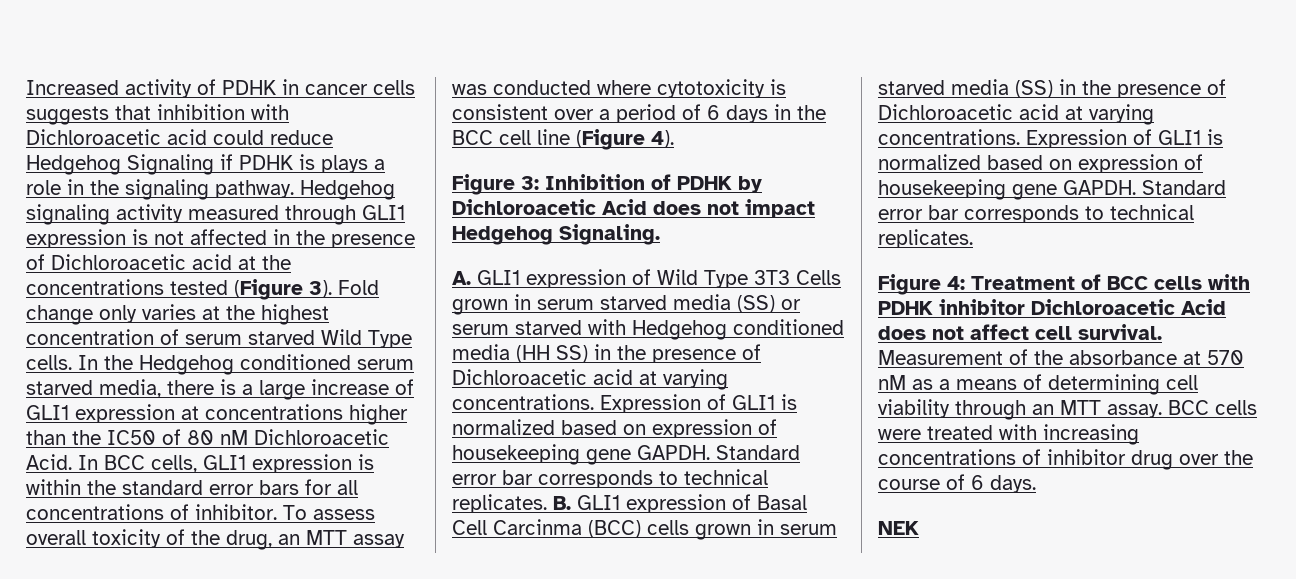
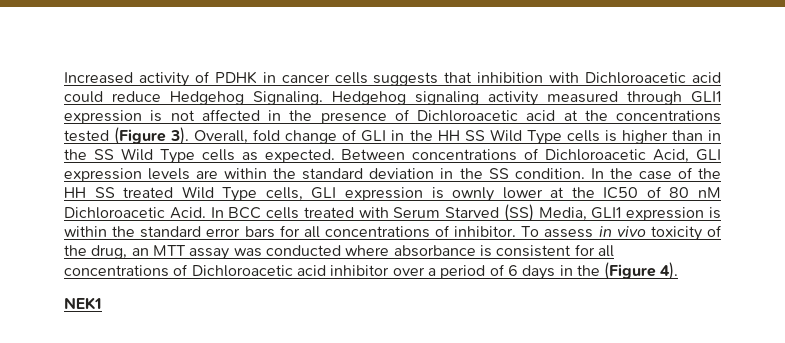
- Increased activity of PDHK in cancer cells suggests that inhibition with Dichloroacetic acid could reduce Hedgehog Signaling if PDHK is plays a role in the signaling pathway.
+ Increased activity of PDHK in cancer cells suggests that inhibition with Dichloroacetic acid could reduce Hedgehog Signaling.
- Fold change only varies at the highest concentration of serum starved Wild Type cells. In the Hedgehog conditioned serum starved media, there is a large increase of GLI1 expression at concentrations higher than the IC50 of 80 nM Dichloroacetic Acid.
+ Overall, fold change of GLI in the HH SS Wild Type cells is higher than in the SS Wild Type cells as expected. Between concentrations of Dichloroacetic Acid, GLI expression levels are within the standard deviation in the SS condition. In the case of the HH SS treated Wild Type cells, GLI expression is ownly lower at the IC50 of 80 nM Dichloroacetic Acid.
- In BCC cells, GLI1 expression is within the standard error bars for all concentrations of inhibitor.
+ In BCC cells treated with Serum Starved (SS) Media, GLI1 expression is within the standard error bars for all concentrations of inhibitor.
- To assess overall toxicity of the drug, an MTT assay was conducted where cytotoxicity is consistent over a period of 6 days in the BCC cell line (Figure 4).
+ To assess in vivo toxicity of the drug, an MTT assay was conducted where absorbance is consistent for all concentrations of Dichloroacetic acid inhibitor over a period of 6 days in the (Figure 4).
- Figure 3: Inhibition of PDHK by Dichloroacetic Acid does not impact Hedgehog Signaling.
- A. GLI1 expression of Wild Type 3T3 Cells grown in serum starved media (SS) or serum starved with Hedgehog conditioned media (HH SS) in the presence of Dichloroacetic acid at varying concentrations. Expression of GLI1 is normalized based on expression of housekeeping gene GAPDH. Standard error bar corresponds to technical replicates. B. GLI1 expression of Basal Cell Carcinma (BCC) cells grown in serum starved media (SS) in the presence of Dichloroacetic acid at varying concentrations. Expression of GLI1 is normalized based on expression of housekeeping gene GAPDH. Standard error bar corresponds to technical replicates.
- Figure 4: Treatment of BCC cells with PDHK inhibitor Dichloroacetic Acid does not affect cell survival. Measurement of the absorbance at 570 nM as a means of determining cell viability through an MTT assay. BCC cells were treated with increasing concentrations of inhibitor drug over the course of 6 days.
- NEK
+ NEK1

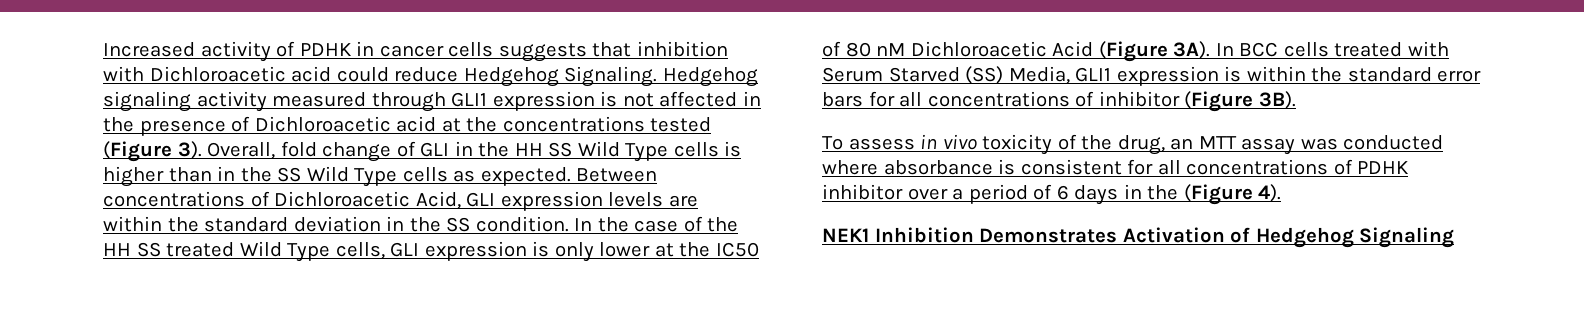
- In the case of the HH SS treated Wild Type cells, GLI expression is ownly lower at the IC50 of 80 nM Dichloroacetic Acid.
+ In the case of the HH SS treated Wild Type cells, GLI expression is only lower at the IC50 of 80 nM Dichloroacetic Acid (Figure 3A).
- In BCC cells treated with Serum Starved (SS) Media, GLI1 expression is within the standard error bars for all concentrations of inhibitor. To assess in vivo toxicity of the drug, an MTT assay was conducted where absorbance is consistent for all concentrations of Dichloroacetic acid inhibitor over a period of 6 days in the (Figure 4).
+ In BCC cells treated with Serum Starved (SS) Media, GLI1 expression is within the standard error bars for all concentrations of inhibitor (Figure 3B).
+ To assess in vivo toxicity of the drug, an MTT assay was conducted where absorbance is consistent for all concentrations of PDHK inhibitor over a period of 6 days in the (Figure 4).
- NEK1
+ NEK1 Inhibition Demonstrates Activation of Hedgehog Signaling

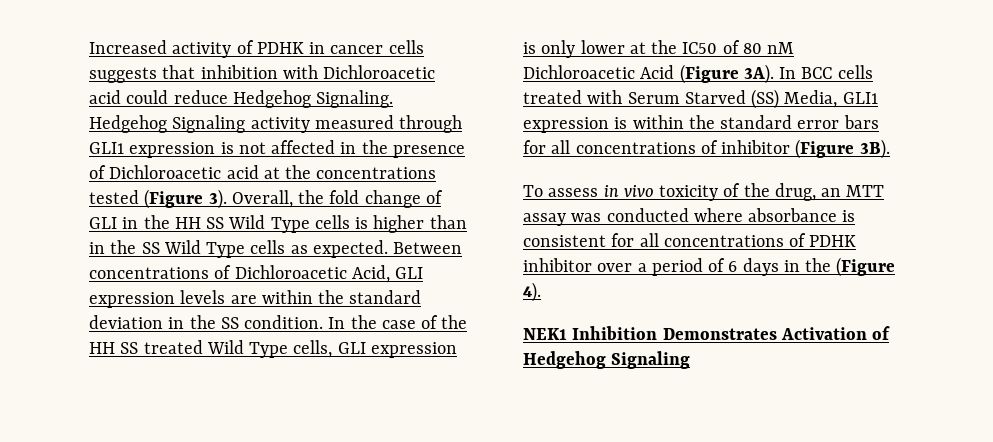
- Hedgehog signaling activity measured through GLI1 expression is not affected in the presence of Dichloroacetic acid at the concentrations tested (Figure 3).
+ Hedgehog Signaling activity measured through GLI1 expression is not affected in the presence of Dichloroacetic acid at the concentrations tested (Figure 3).
- Overall, fold change of GLI in the HH SS Wild Type cells is higher than in the SS Wild Type cells as expected.
+ Overall, the fold change of GLI in the HH SS Wild Type cells is higher than in the SS Wild Type cells as expected.

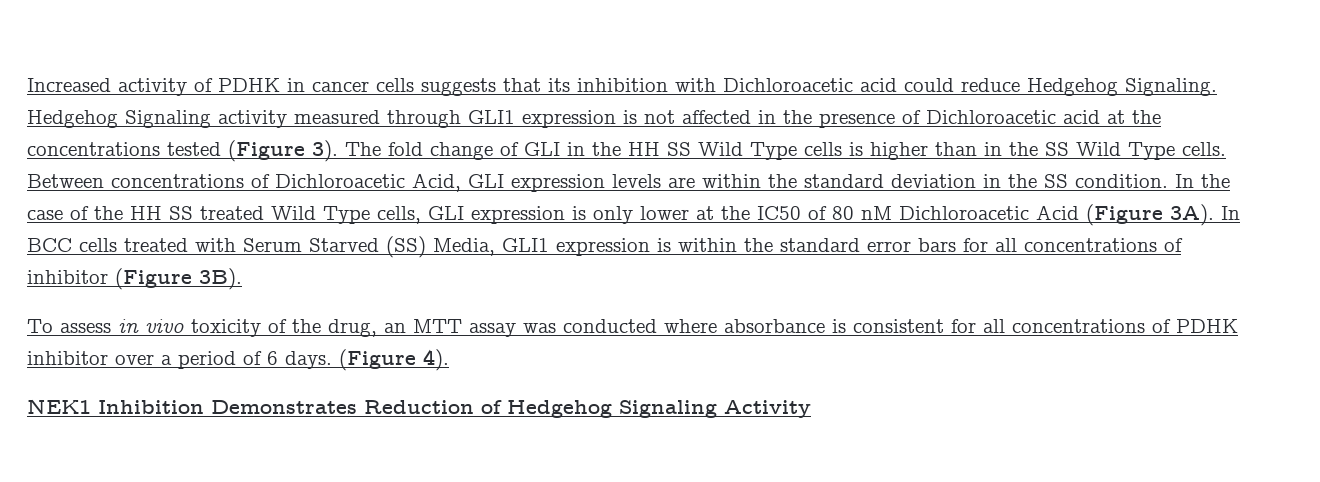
- Increased activity of PDHK in cancer cells suggests that inhibition with Dichloroacetic acid could reduce Hedgehog Signaling.
+ Increased activity of PDHK in cancer cells suggests that its inhibition with Dichloroacetic acid could reduce Hedgehog Signaling.
- Overall, the fold change of GLI in the HH SS Wild Type cells is higher than in the SS Wild Type cells as expected.
+ The fold change of GLI in the HH SS Wild Type cells is higher than in the SS Wild Type cells.
- To assess in vivo toxicity of the drug, an MTT assay was conducted where absorbance is consistent for all concentrations of PDHK inhibitor over a period of 6 days in the (Figure 4).
+ To assess in vivo toxicity of the drug, an MTT assay was conducted where absorbance is consistent for all concentrations of PDHK inhibitor over a period of 6 days. (Figure 4).
- NEK1 Inhibition Demonstrates Activation of Hedgehog Signaling
+ NEK1 Inhibition Demonstrates Reduction of Hedgehog Signaling Activity

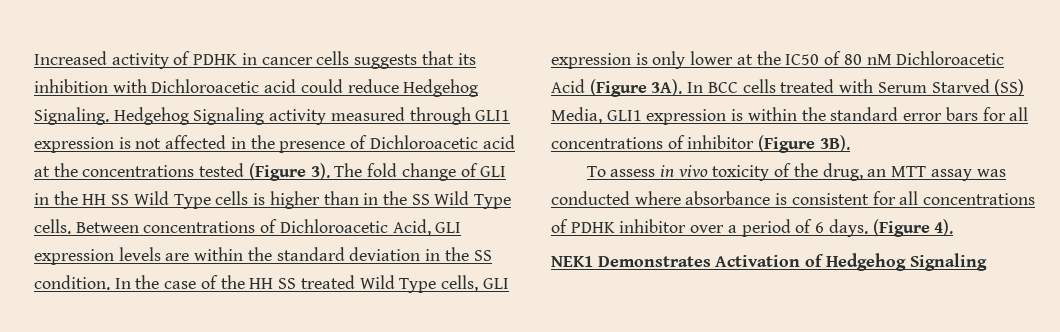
- NEK1 Inhibition Demonstrates Reduction of Hedgehog Signaling Activity
+ NEK1 Demonstrates Activation of Hedgehog Signaling

